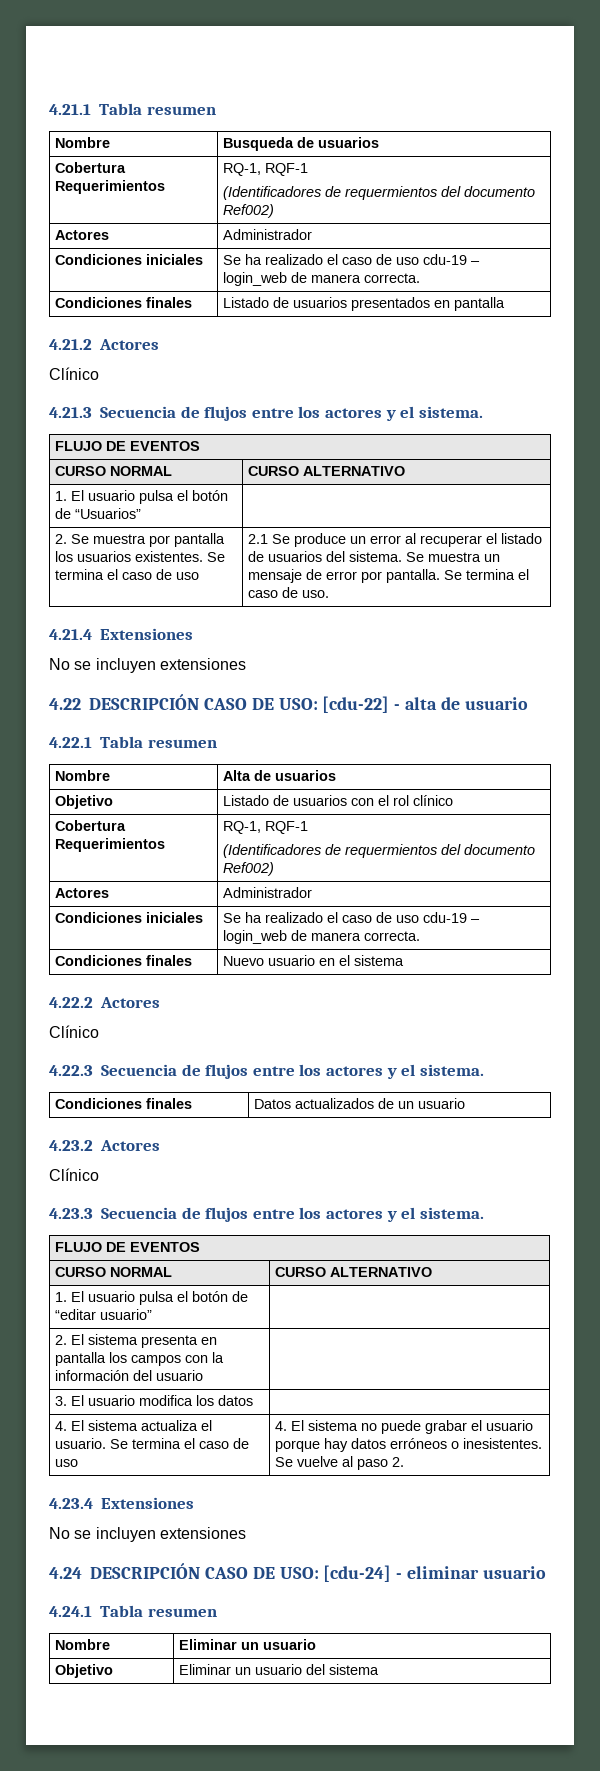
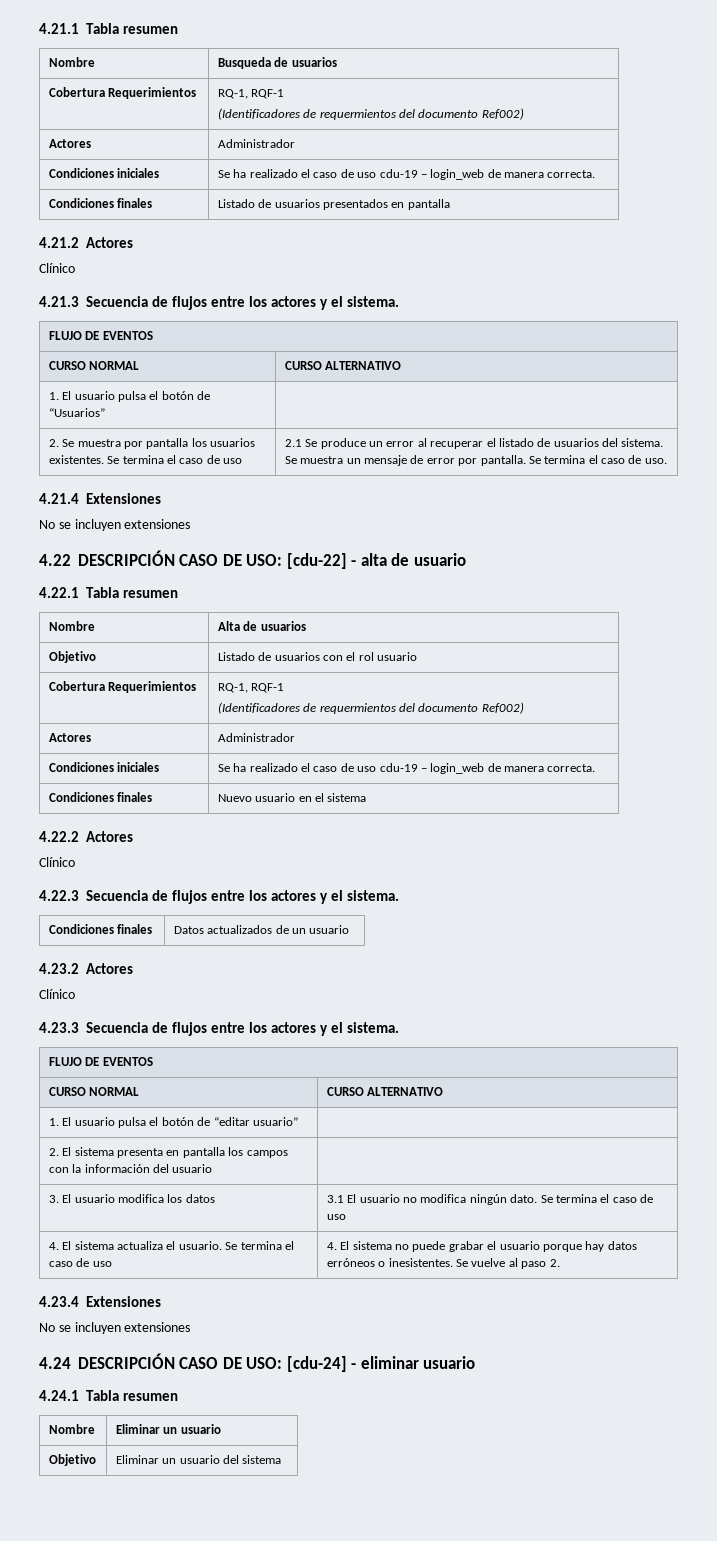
- Objetivo | Listado de usuarios con el rol clínico
+ Objetivo | Listado de usuarios con el rol usuario
- 3. El usuario modifica los datos |
+ 3. El usuario modifica los datos | 3.1 El usuario no modifica ningún dato. Se termina el caso de uso

